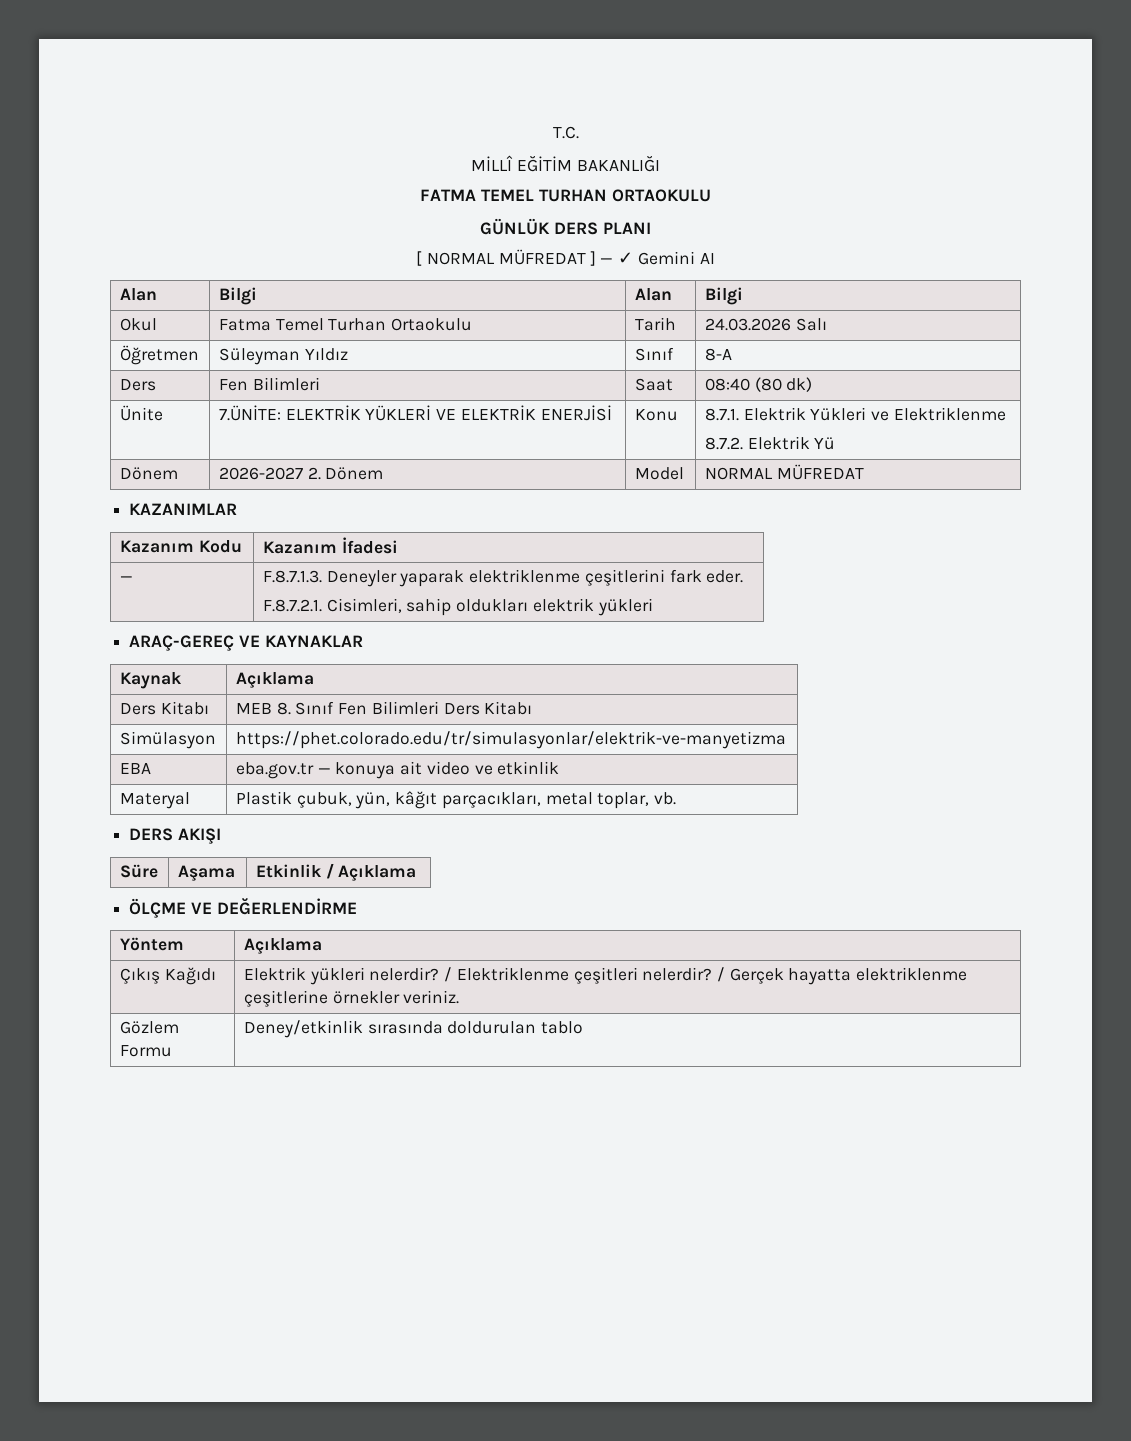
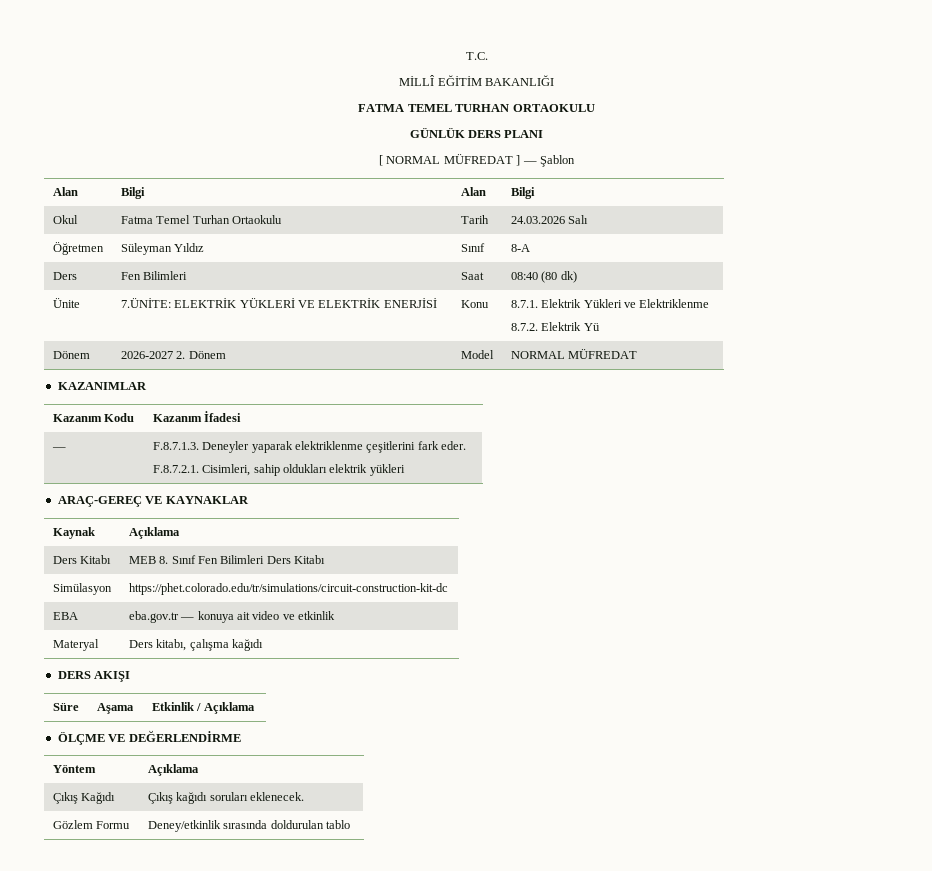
- [ NORMAL MÜFREDAT ] — ✓ Gemini AI
+ [ NORMAL MÜFREDAT ] — Şablon
- Simülasyon | https://phet.colorado.edu/tr/simulasyonlar/elektrik-ve-manyetizma
+ Simülasyon | https://phet.colorado.edu/tr/simulations/circuit-construction-kit-dc
- Materyal | Plastik çubuk, yün, kâğıt parçacıkları, metal toplar, vb.
+ Materyal | Ders kitabı, çalışma kağıdı
- Çıkış Kağıdı | Elektrik yükleri nelerdir? / Elektriklenme çeşitleri nelerdir? / Gerçek hayatta elektriklenme çeşitlerine örnekler veriniz.
+ Çıkış Kağıdı | Çıkış kağıdı soruları eklenecek.

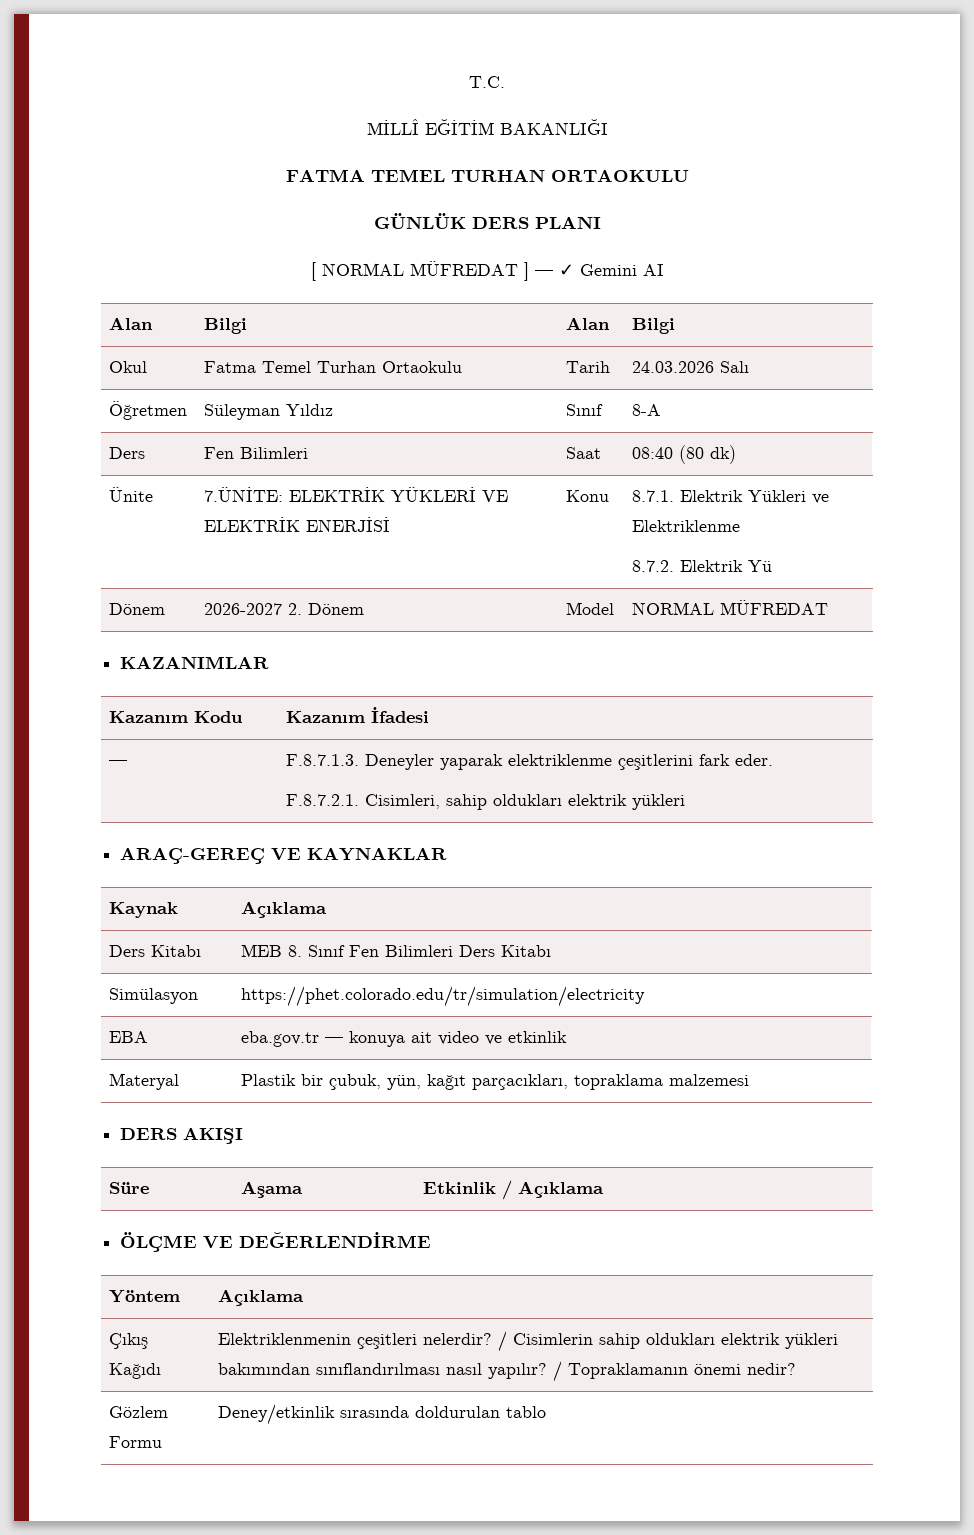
- [ NORMAL MÜFREDAT ] — Şablon
+ [ NORMAL MÜFREDAT ] — ✓ Gemini AI
- Simülasyon | https://phet.colorado.edu/tr/simulations/circuit-construction-kit-dc
+ Simülasyon | https://phet.colorado.edu/tr/simulation/electricity
- Materyal | Ders kitabı, çalışma kağıdı
+ Materyal | Plastik bir çubuk, yün, kağıt parçacıkları, topraklama malzemesi
- Çıkış Kağıdı | Çıkış kağıdı soruları eklenecek.
+ Çıkış Kağıdı | Elektriklenmenin çeşitleri nelerdir? / Cisimlerin sahip oldukları elektrik yükleri bakımından sınıflandırılması nasıl yapılır? / Topraklamanın önemi nedir?

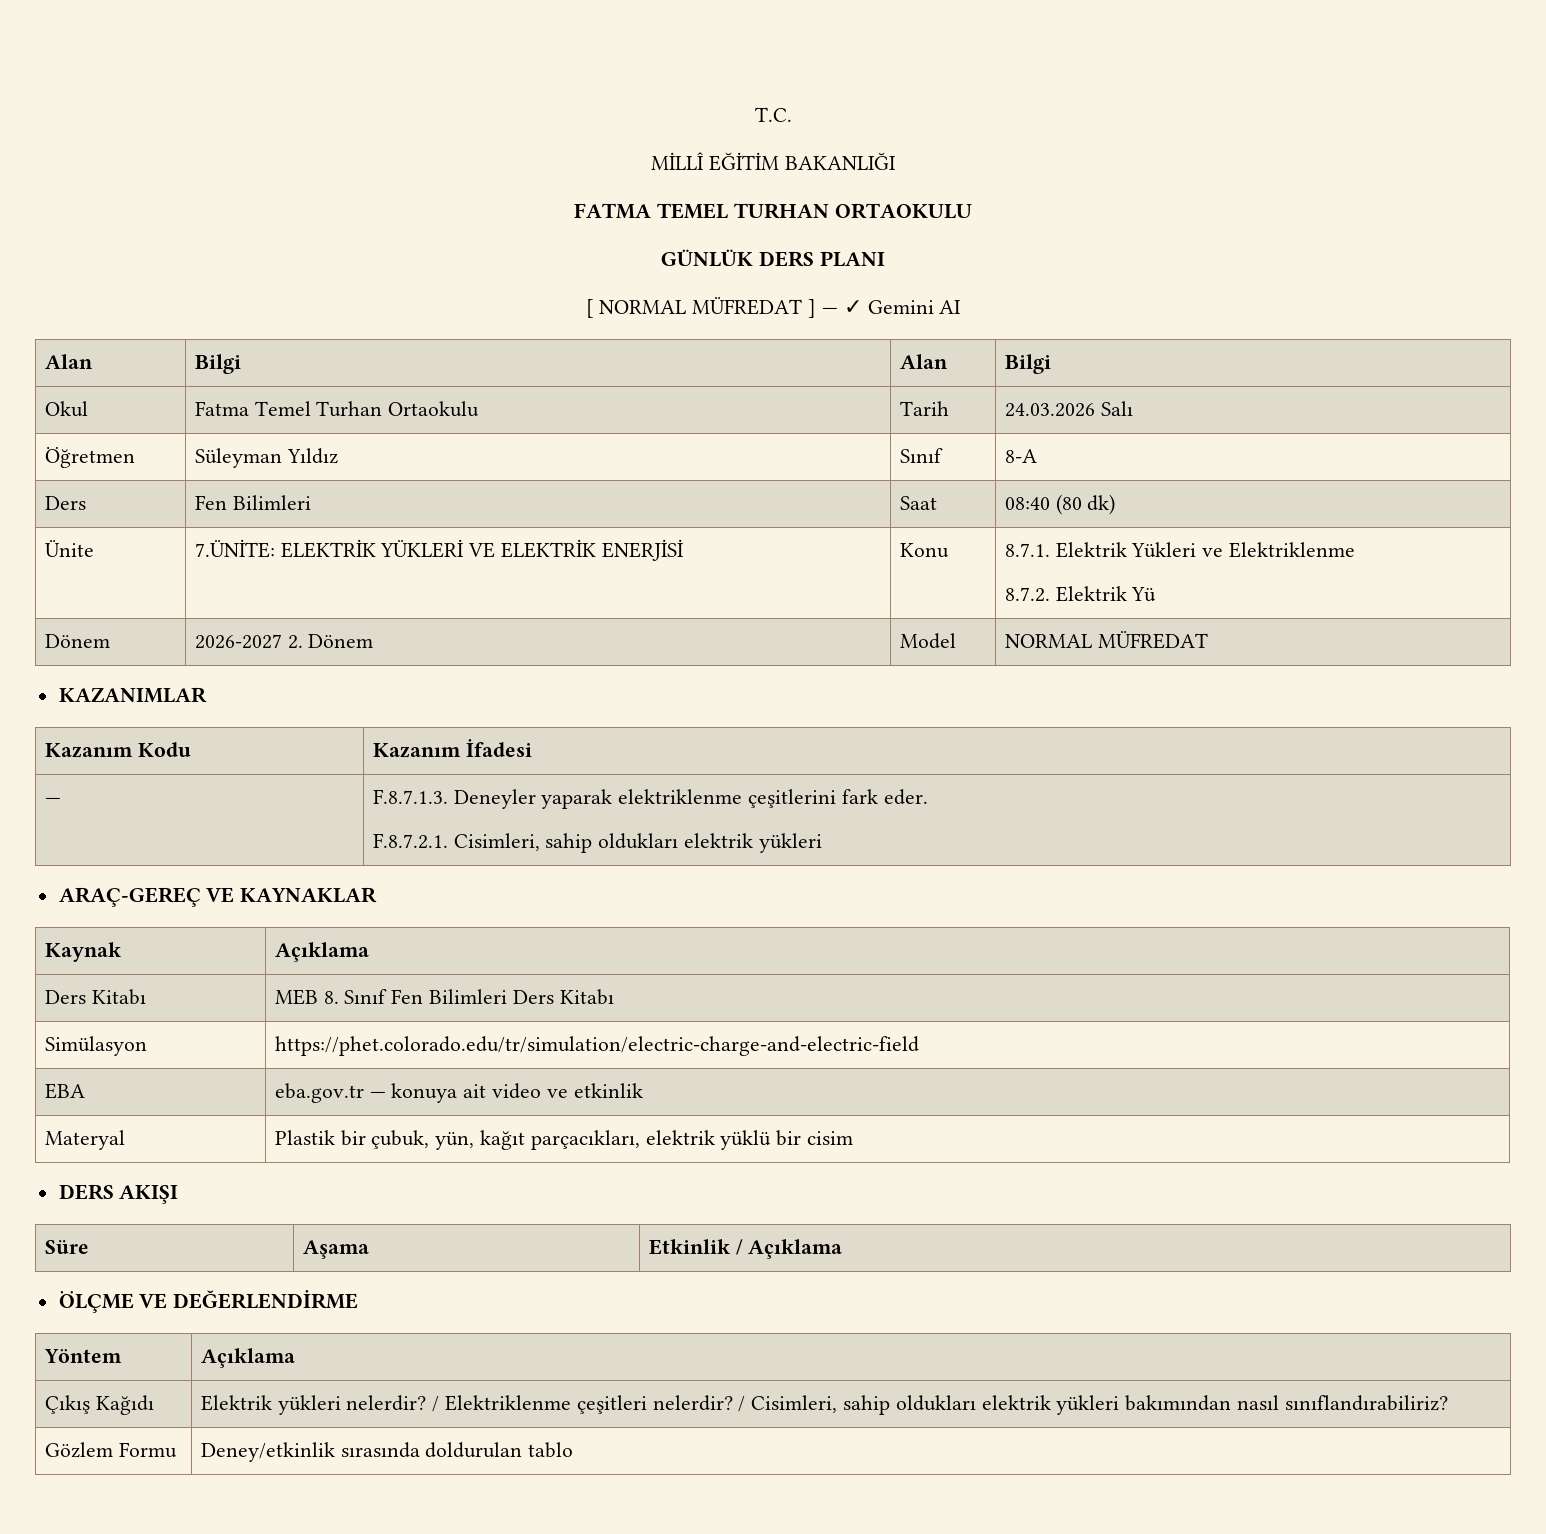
- Simülasyon | https://phet.colorado.edu/tr/simulation/electricity
+ Simülasyon | https://phet.colorado.edu/tr/simulation/electric-charge-and-electric-field
- Materyal | Plastik bir çubuk, yün, kağıt parçacıkları, topraklama malzemesi
+ Materyal | Plastik bir çubuk, yün, kağıt parçacıkları, elektrik yüklü bir cisim
- Çıkış Kağıdı | Elektriklenmenin çeşitleri nelerdir? / Cisimlerin sahip oldukları elektrik yükleri bakımından sınıflandırılması nasıl yapılır? / Topraklamanın önemi nedir?
+ Çıkış Kağıdı | Elektrik yükleri nelerdir? / Elektriklenme çeşitleri nelerdir? / Cisimleri, sahip oldukları elektrik yükleri bakımından nasıl sınıflandırabiliriz?

